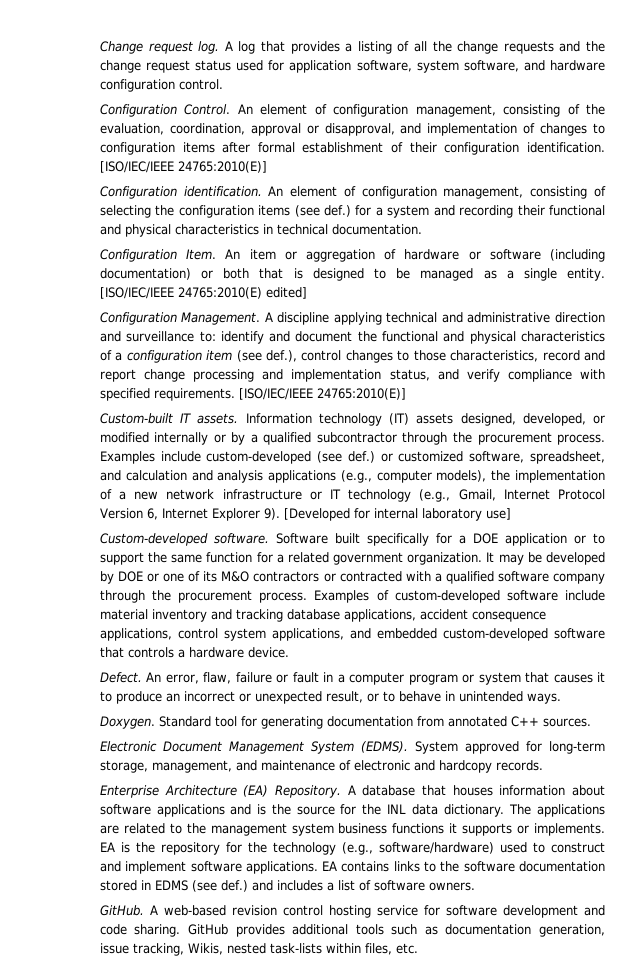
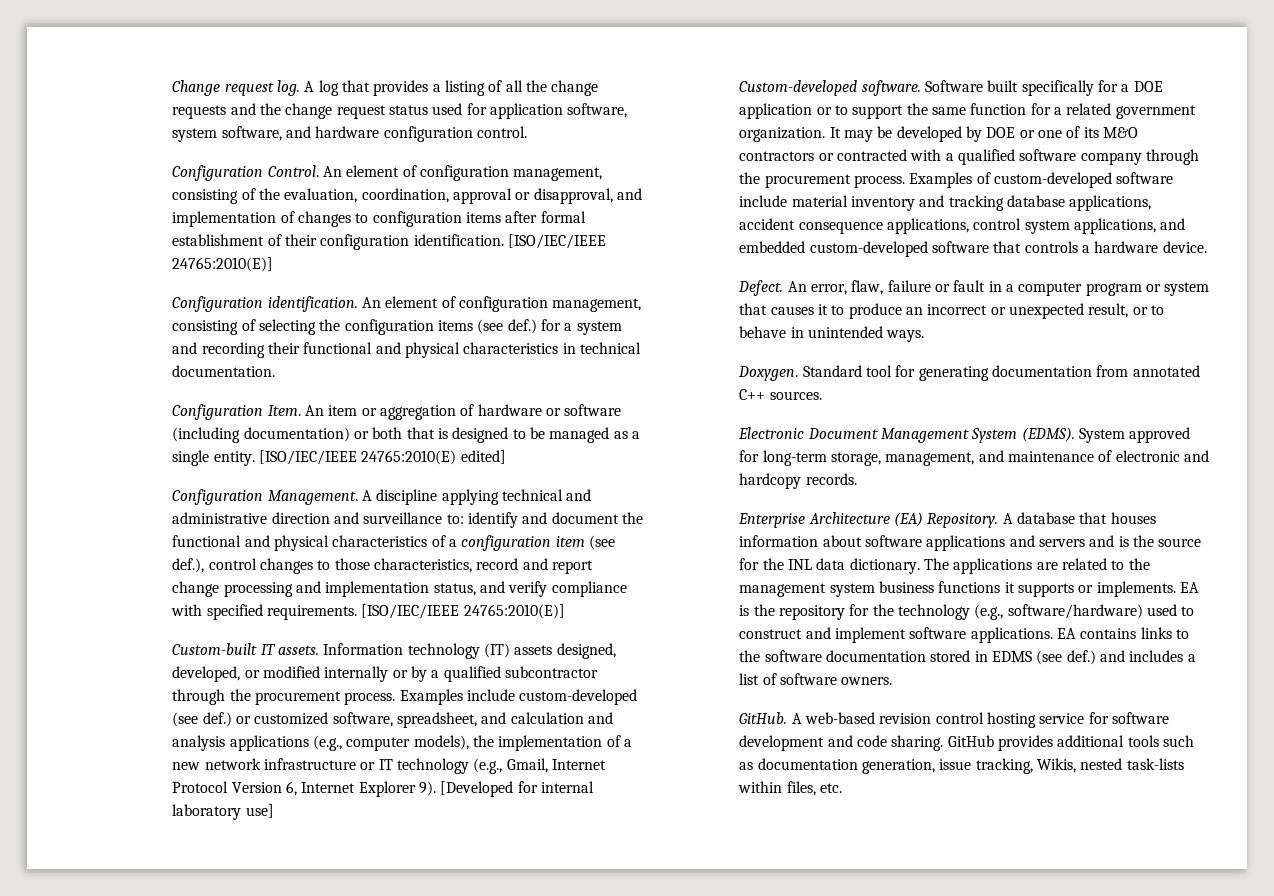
- A database that houses information about software applications and is the source for the INL data dictionary.
+ A database that houses information about software applications and servers and is the source for the INL data dictionary.

